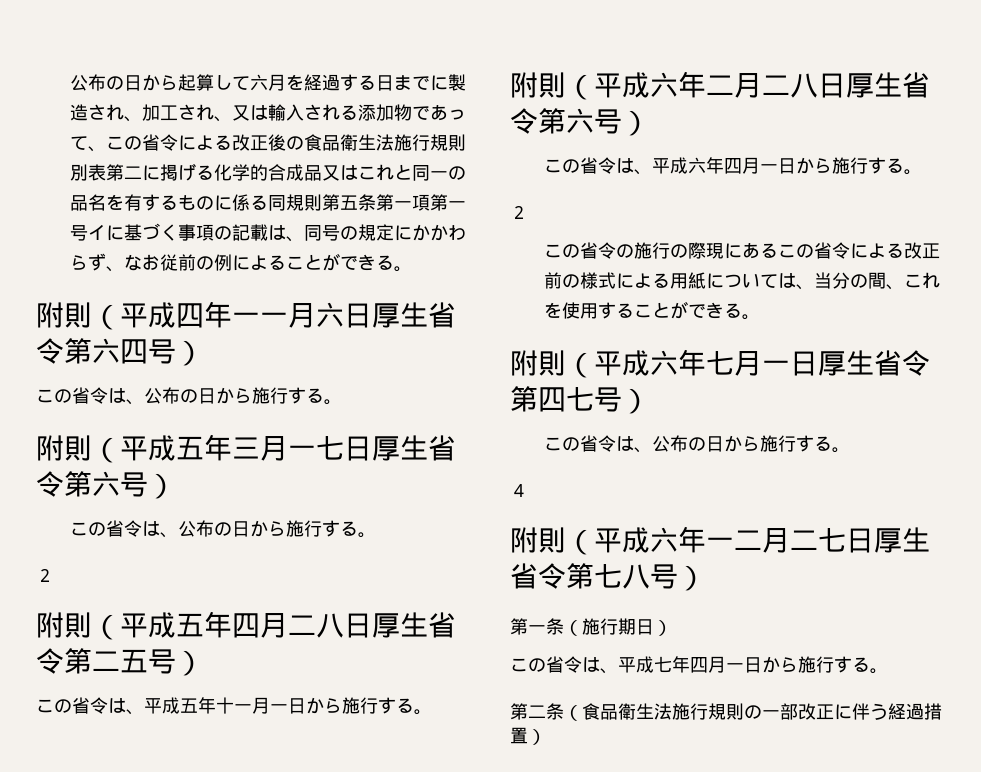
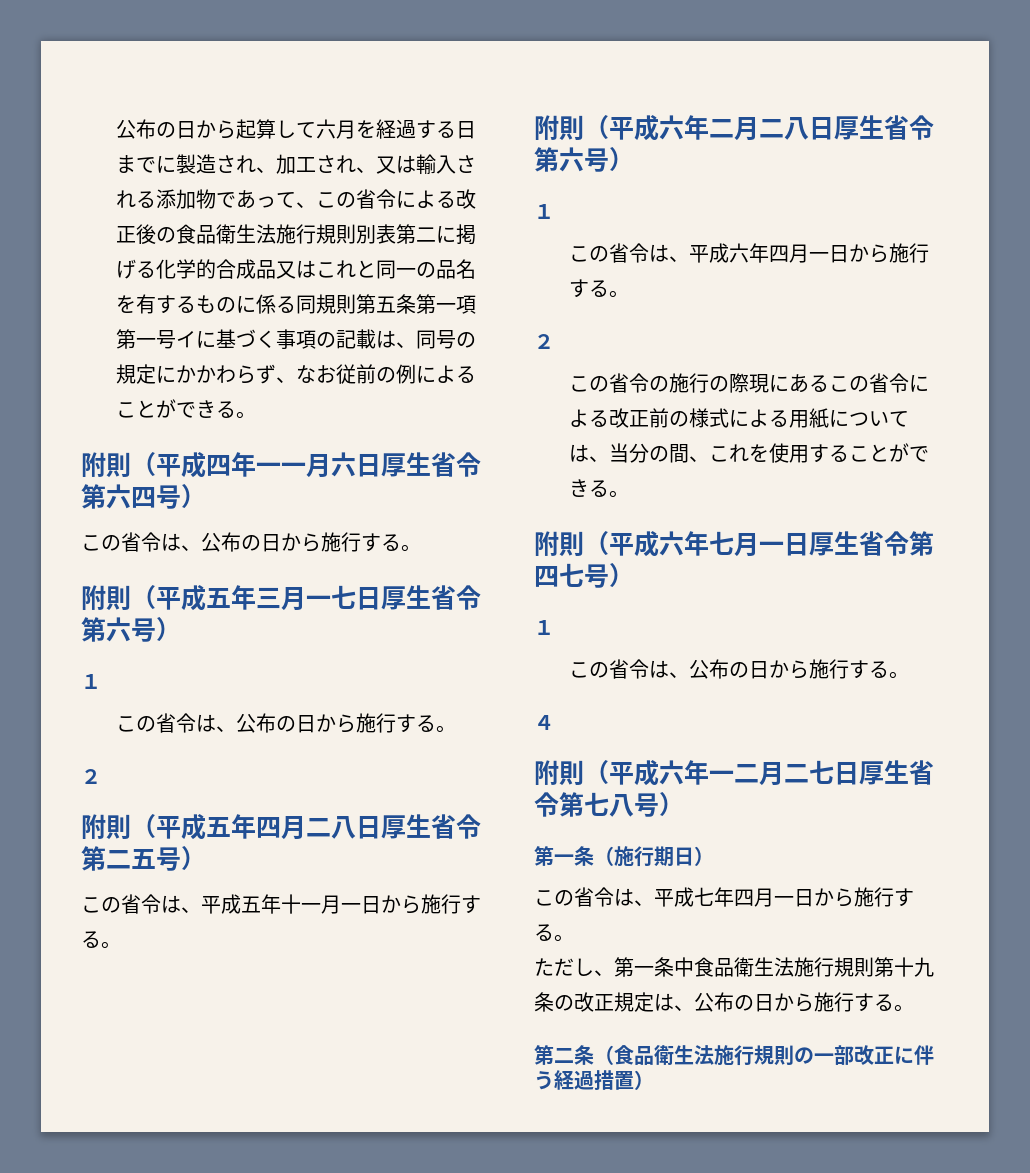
  附則（平成五年三月一七日厚生省令第六号）
+ １
  附則（平成六年二月二八日厚生省令第六号）
+ １
  附則（平成六年七月一日厚生省令第四七号）
+ １
+ ただし、第一条中食品衛生法施行規則第十九条の改正規定は、公布の日から施行する。

